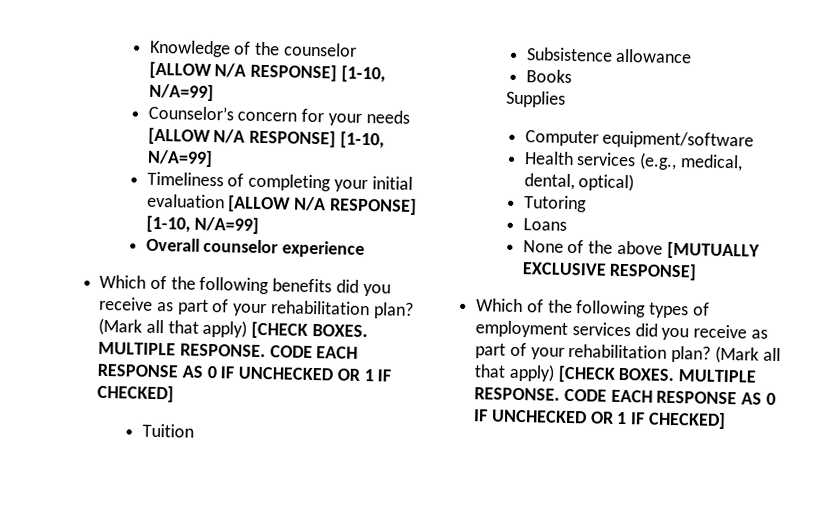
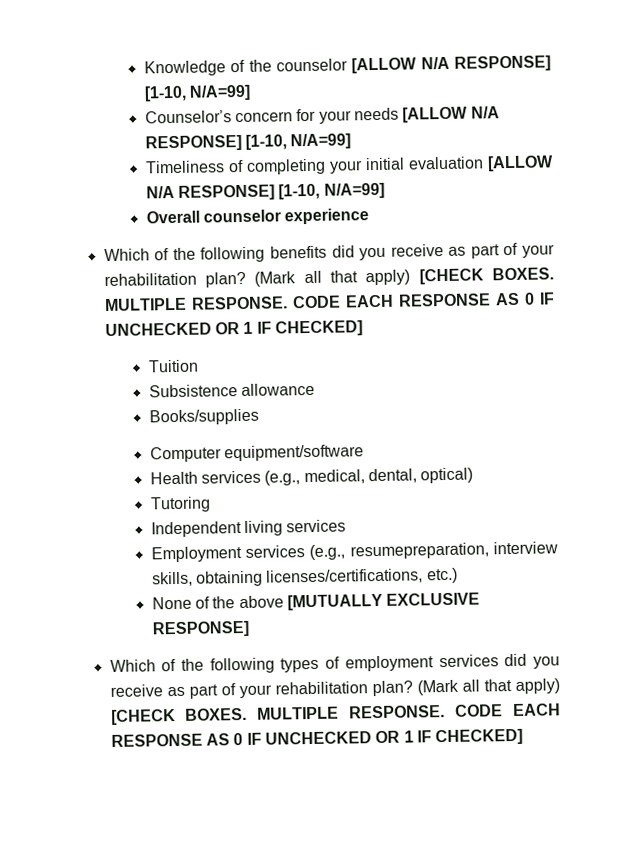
- Books
- Supplies
+ Books/supplies
- Loans
+ Independent living services
+ Employment services (e.g., resumepreparation, interview skills, obtaining licenses/certifications, etc.)

